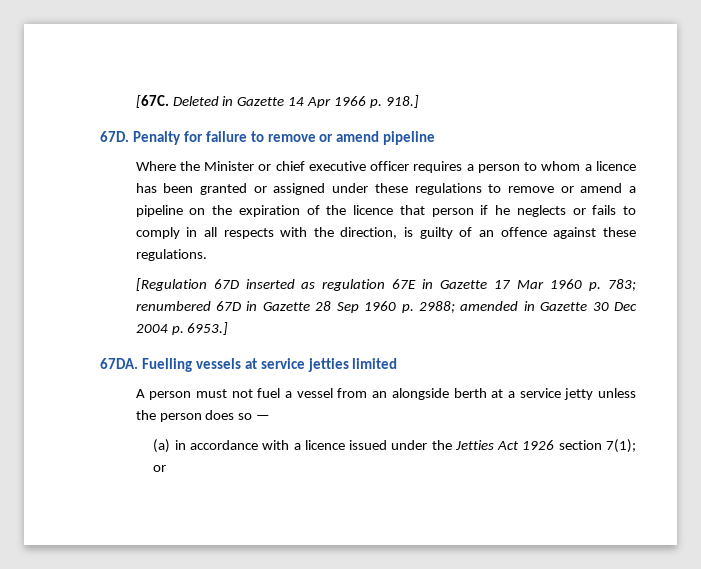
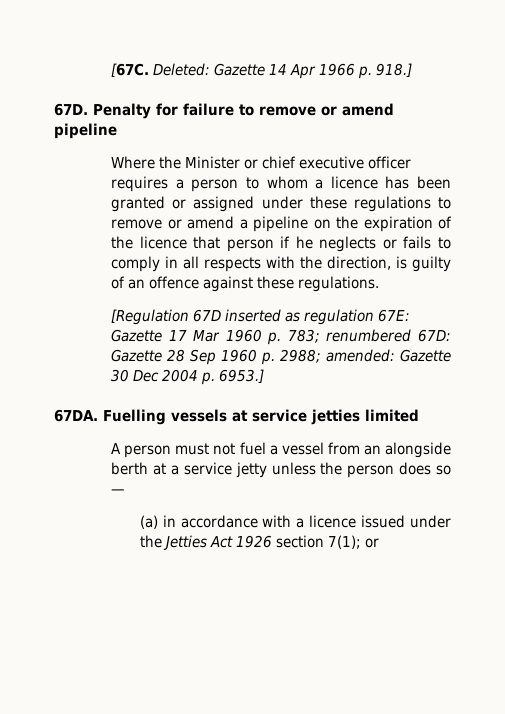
- Deleted in Gazette 14 Apr 1966 p. 918.]
+ Deleted: Gazette 14 Apr 1966 p. 918.]
- [Regulation 67D inserted as regulation 67E in Gazette 17 Mar 1960 p. 783; renumbered 67D in Gazette 28 Sep 1960 p. 2988; amended in Gazette 30 Dec 2004 p. 6953.]
+ [Regulation 67D inserted as regulation 67E: Gazette 17 Mar 1960 p. 783; renumbered 67D: Gazette 28 Sep 1960 p. 2988; amended: Gazette 30 Dec 2004 p. 6953.]

